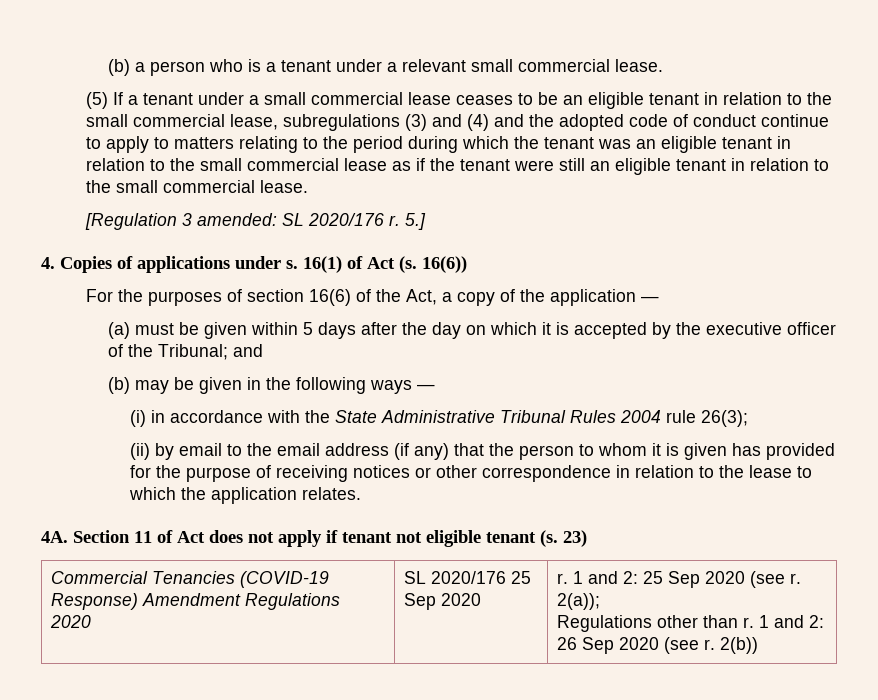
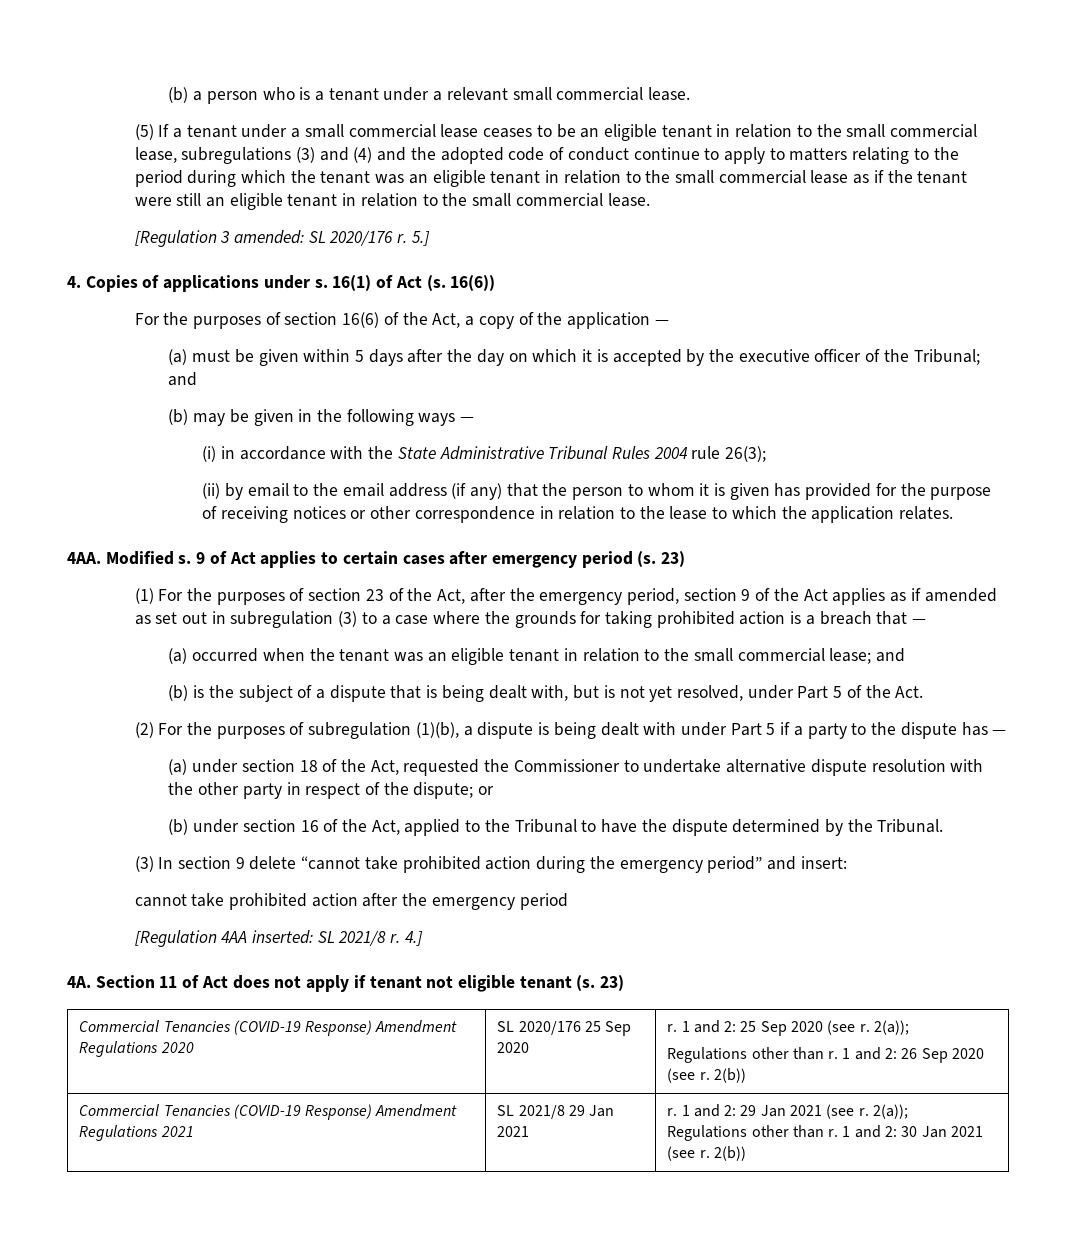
+ 4AA. Modified s. 9 of Act applies to certain cases after emergency period (s. 23)
+ (1) For the purposes of section 23 of the Act, after the emergency period, section 9 of the Act applies as if amended as set out in subregulation (3) to a case where the grounds for taking prohibited action is a breach that —
+ (a) occurred when the tenant was an eligible tenant in relation to the small commercial lease; and
+ (b) is the subject of a dispute that is being dealt with, but is not yet resolved, under Part 5 of the Act.
+ (2) For the purposes of subregulation (1)(b), a dispute is being dealt with under Part 5 if a party to the dispute has —
+ (a) under section 18 of the Act, requested the Commissioner to undertake alternative dispute resolution with the other party in respect of the dispute; or
+ (b) under section 16 of the Act, applied to the Tribunal to have the dispute determined by the Tribunal.
+ (3) In section 9 delete “cannot take prohibited action during the emergency period” and insert:
+ cannot take prohibited action after the emergency period
+ [Regulation 4AA inserted: SL 2021/8 r. 4.]
+ Commercial Tenancies (COVID-19 Response) Amendment Regulations 2021 | SL 2021/8 29 Jan 2021 | r. 1 and 2: 29 Jan 2021 (see r. 2(a));
+ Regulations other than r. 1 and 2: 30 Jan 2021 (see r. 2(b))

